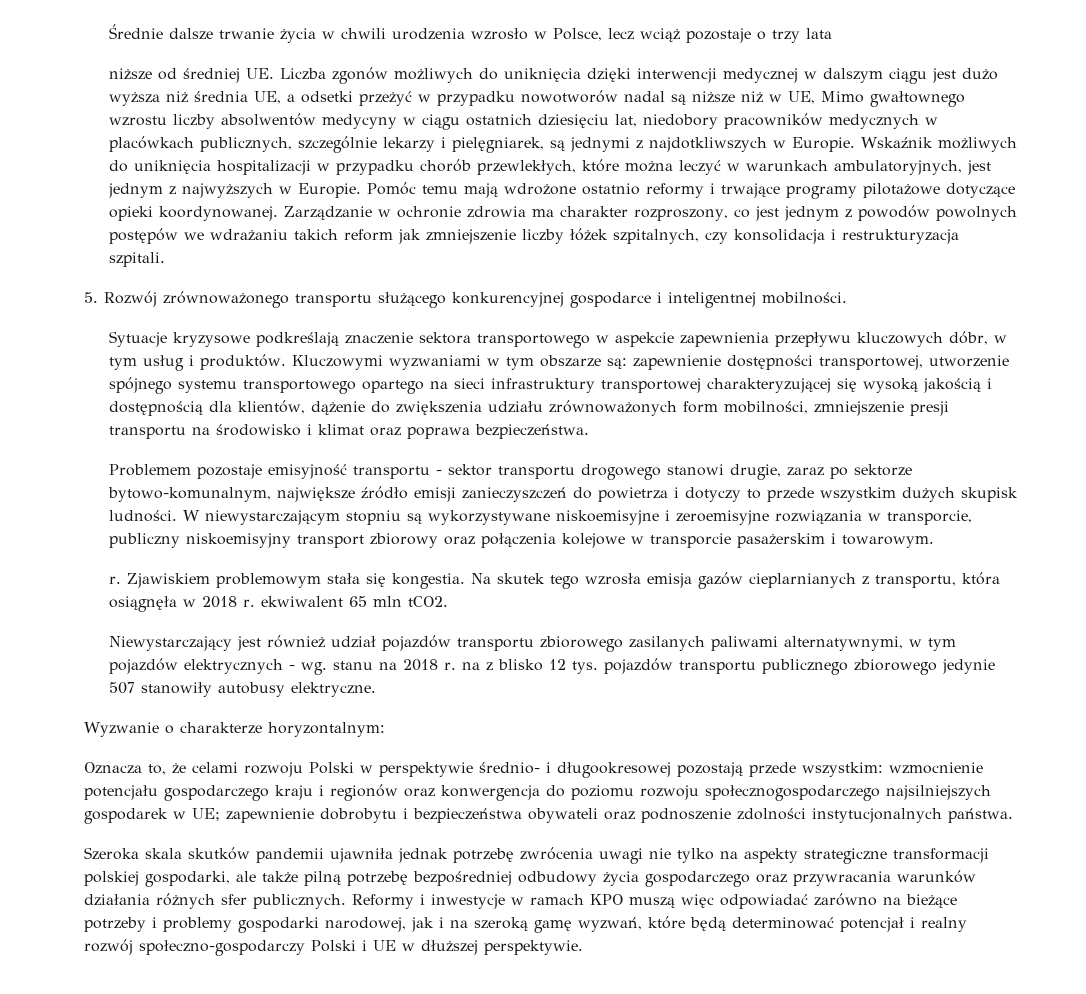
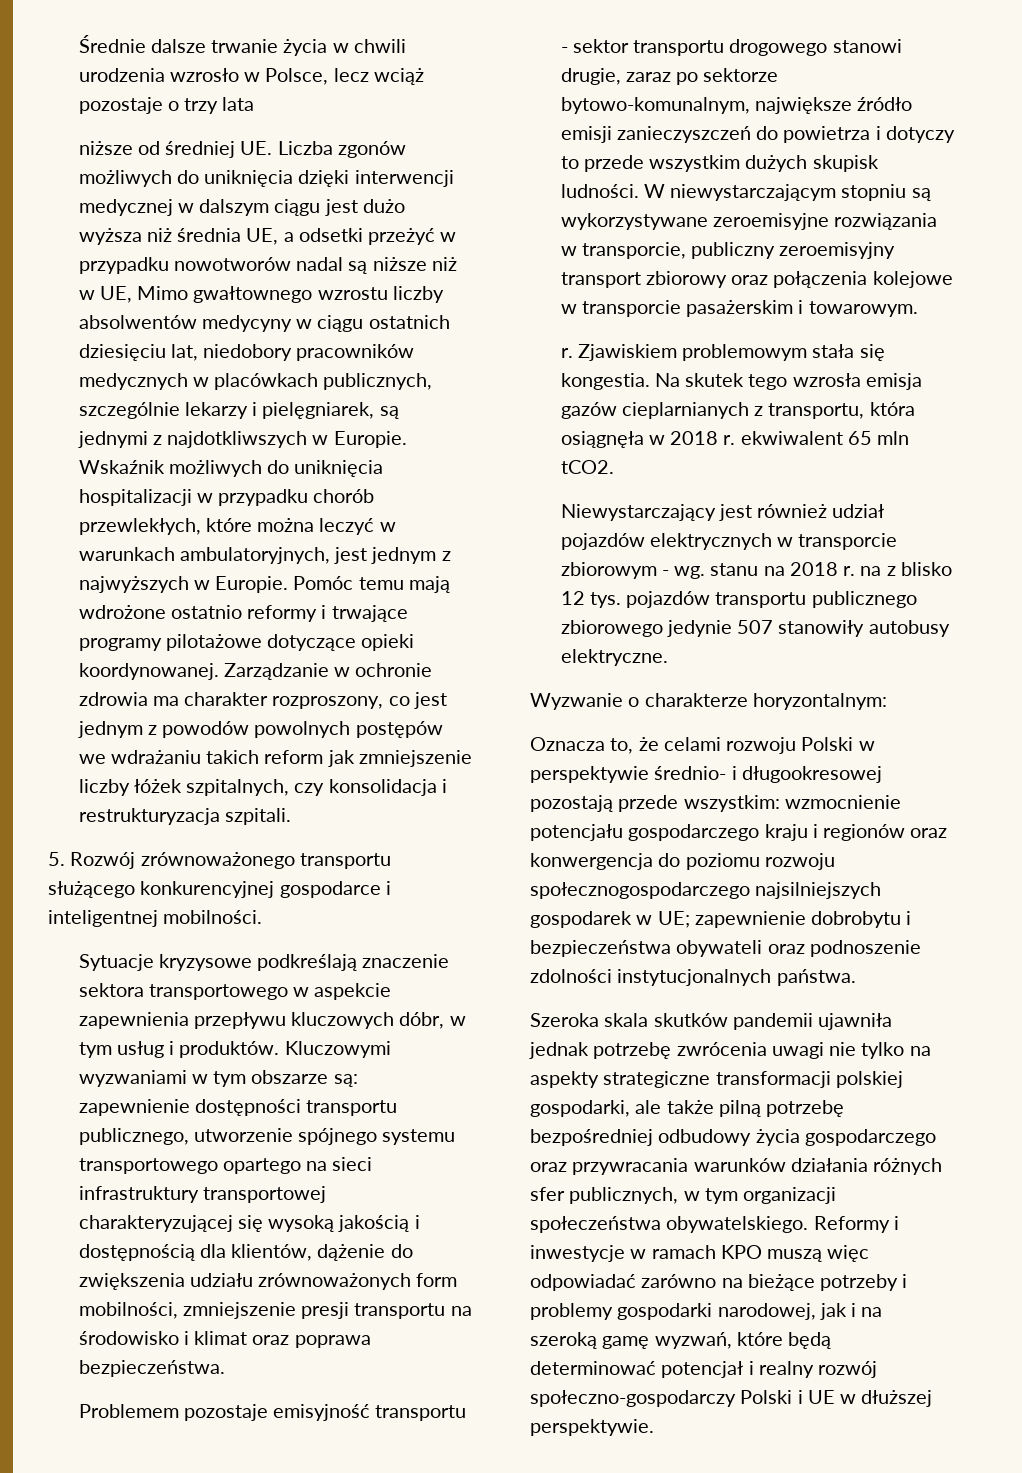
- Kluczowymi wyzwaniami w tym obszarze są: zapewnienie dostępności transportowej, utworzenie spójnego systemu transportowego opartego na sieci infrastruktury transportowej charakteryzującej się wysoką jakością i dostępnością dla klientów, dążenie do zwiększenia udziału zrównoważonych form mobilności, zmniejszenie presji transportu na środowisko i klimat oraz poprawa bezpieczeństwa.
+ Kluczowymi wyzwaniami w tym obszarze są: zapewnienie dostępności transportu publicznego, utworzenie spójnego systemu transportowego opartego na sieci infrastruktury transportowej charakteryzującej się wysoką jakością i dostępnością dla klientów, dążenie do zwiększenia udziału zrównoważonych form mobilności, zmniejszenie presji transportu na środowisko i klimat oraz poprawa bezpieczeństwa.
- W niewystarczającym stopniu są wykorzystywane niskoemisyjne i zeroemisyjne rozwiązania w transporcie, publiczny niskoemisyjny transport zbiorowy oraz połączenia kolejowe w transporcie pasażerskim i towarowym.
+ W niewystarczającym stopniu są wykorzystywane zeroemisyjne rozwiązania w transporcie, publiczny zeroemisyjny transport zbiorowy oraz połączenia kolejowe w transporcie pasażerskim i towarowym.
- Niewystarczający jest również udział pojazdów transportu zbiorowego zasilanych paliwami alternatywnymi, w tym pojazdów elektrycznych - wg. stanu na 2018 r. na z blisko 12 tys. pojazdów transportu publicznego zbiorowego jedynie 507 stanowiły autobusy elektryczne.
+ Niewystarczający jest również udział pojazdów elektrycznych w transporcie zbiorowym - wg. stanu na 2018 r. na z blisko 12 tys. pojazdów transportu publicznego zbiorowego jedynie 507 stanowiły autobusy elektryczne.
- Szeroka skala skutków pandemii ujawniła jednak potrzebę zwrócenia uwagi nie tylko na aspekty strategiczne transformacji polskiej gospodarki, ale także pilną potrzebę bezpośredniej odbudowy życia gospodarczego oraz przywracania warunków działania różnych sfer publicznych.
+ Szeroka skala skutków pandemii ujawniła jednak potrzebę zwrócenia uwagi nie tylko na aspekty strategiczne transformacji polskiej gospodarki, ale także pilną potrzebę bezpośredniej odbudowy życia gospodarczego oraz przywracania warunków działania różnych sfer publicznych, w tym organizacji społeczeństwa obywatelskiego.

